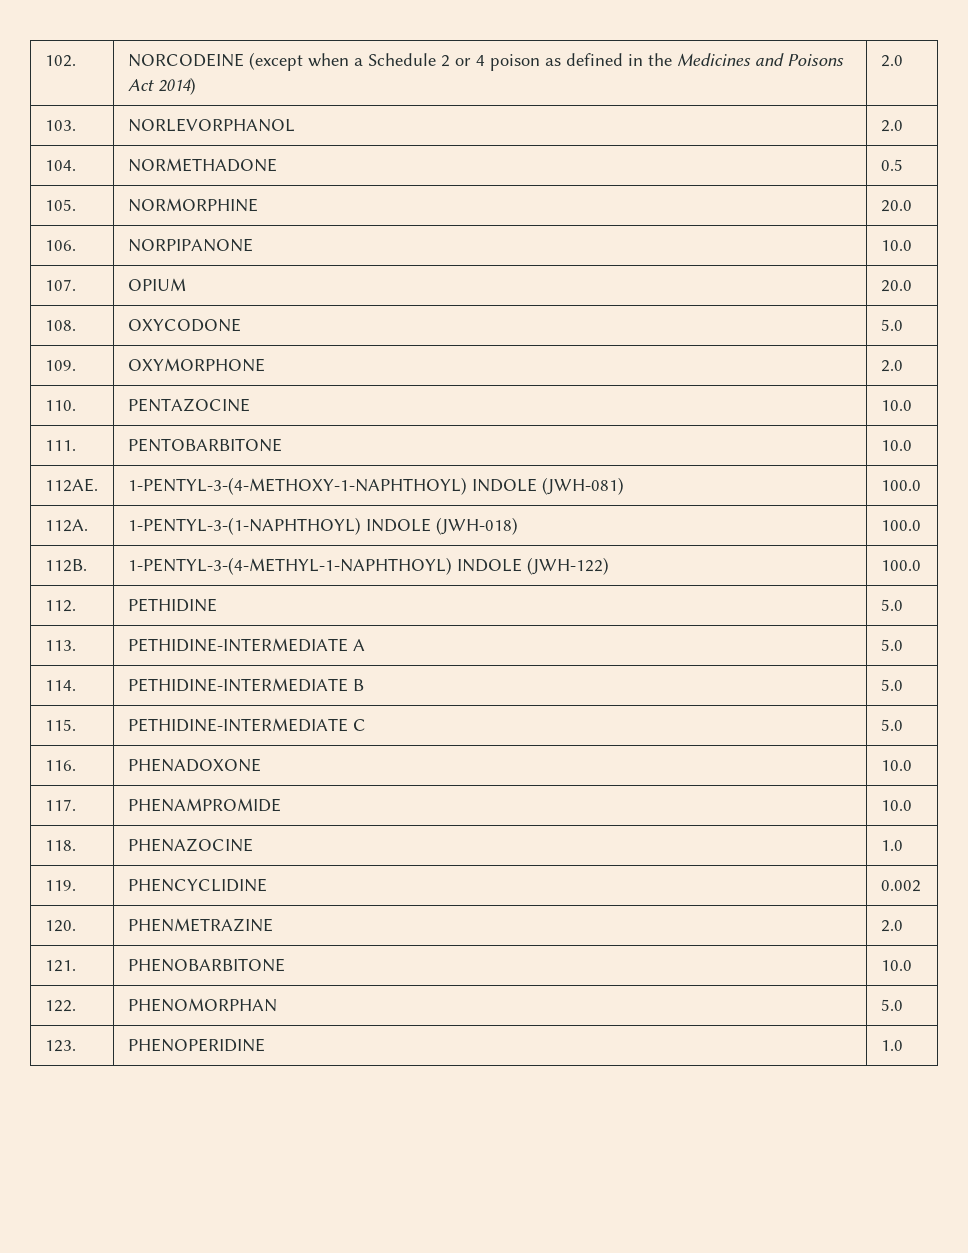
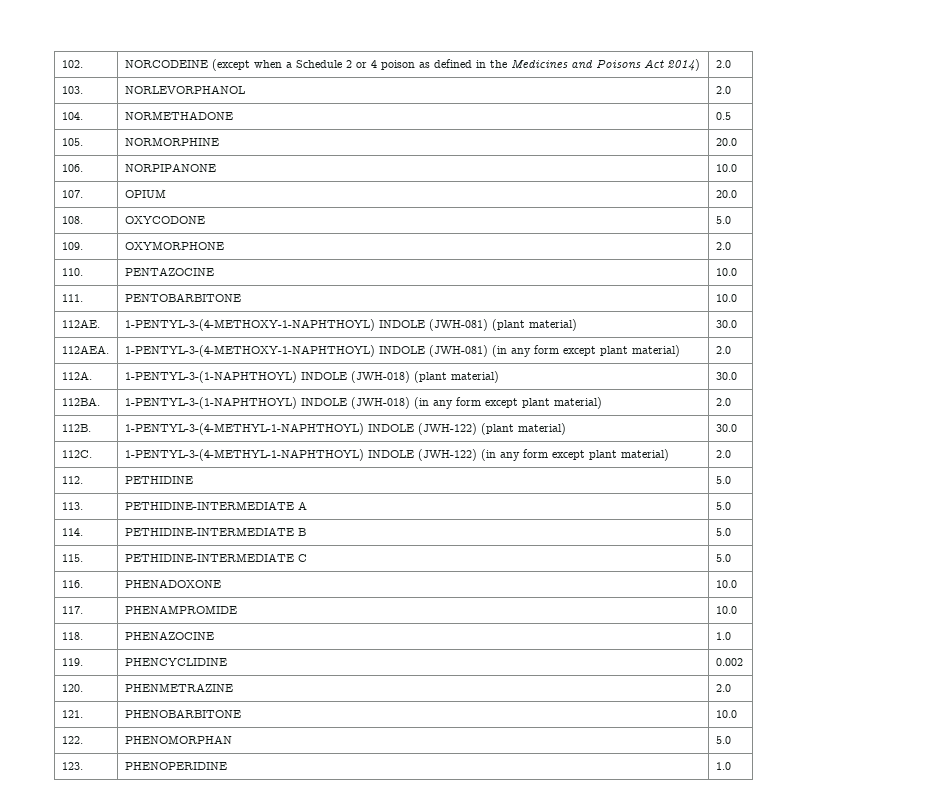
- 112AE. | 1-PENTYL-3-(4-METHOXY-1-NAPHTHOYL) INDOLE (JWH-081) | 100.0
- 112A. | 1-PENTYL-3-(1-NAPHTHOYL) INDOLE (JWH-018) | 100.0
- 112B. | 1-PENTYL-3-(4-METHYL-1-NAPHTHOYL) INDOLE (JWH-122) | 100.0
+ 112AE. | 1-PENTYL-3-(4-METHOXY-1-NAPHTHOYL) INDOLE (JWH-081) (plant material) | 30.0
+ 112AEA. | 1-PENTYL-3-(4-METHOXY-1-NAPHTHOYL) INDOLE (JWH-081) (in any form except plant material) | 2.0
+ 112A. | 1-PENTYL-3-(1-NAPHTHOYL) INDOLE (JWH-018) (plant material) | 30.0
+ 112BA. | 1-PENTYL-3-(1-NAPHTHOYL) INDOLE (JWH-018) (in any form except plant material) | 2.0
+ 112B. | 1-PENTYL-3-(4-METHYL-1-NAPHTHOYL) INDOLE (JWH-122) (plant material) | 30.0
+ 112C. | 1-PENTYL-3-(4-METHYL-1-NAPHTHOYL) INDOLE (JWH-122) (in any form except plant material) | 2.0

